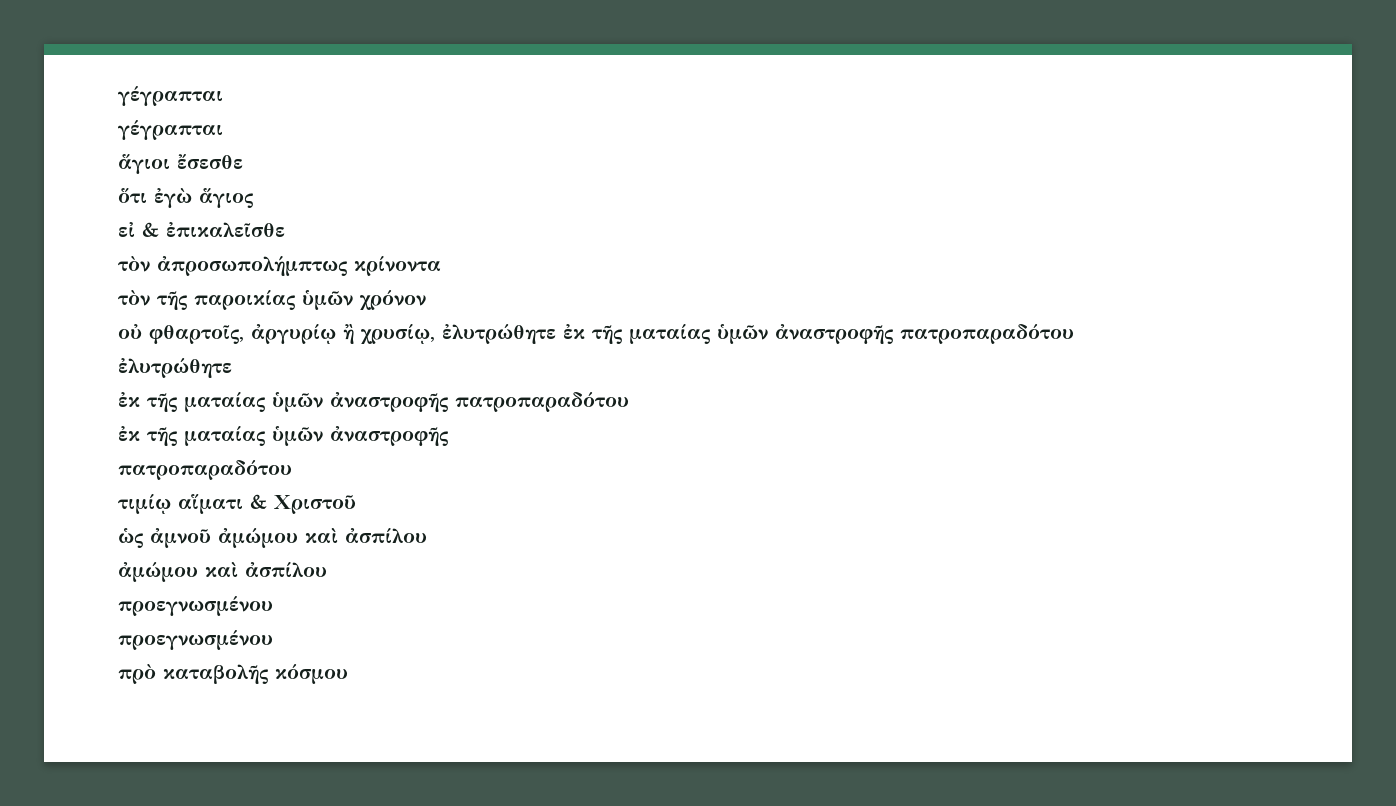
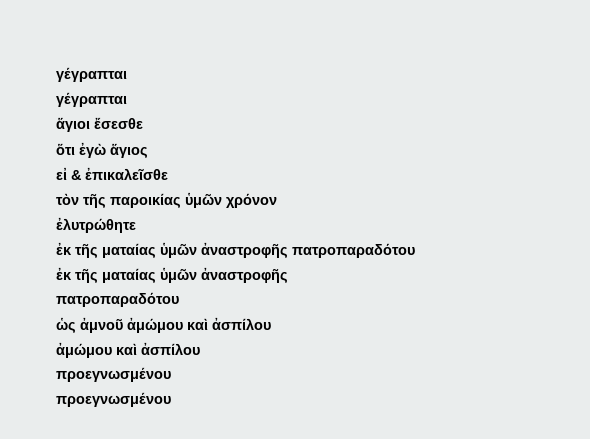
- τὸν ἀπροσωπολήμπτως κρίνοντα
- οὐ φθαρτοῖς, ἀργυρίῳ ἢ χρυσίῳ, ἐλυτρώθητε ἐκ τῆς ματαίας ὑμῶν ἀναστροφῆς πατροπαραδότου
- τιμίῳ αἵματι & Χριστοῦ
- πρὸ καταβολῆς κόσμου

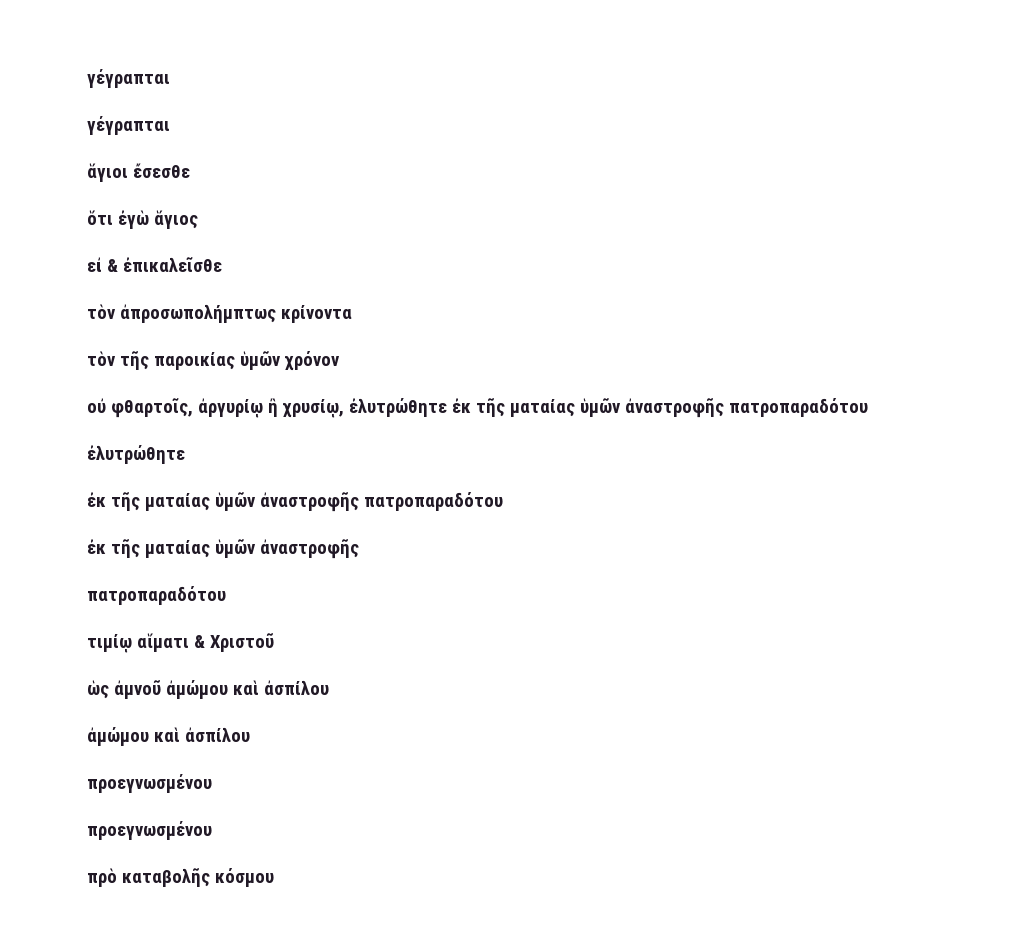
+ τὸν ἀπροσωπολήμπτως κρίνοντα
+ οὐ φθαρτοῖς, ἀργυρίῳ ἢ χρυσίῳ, ἐλυτρώθητε ἐκ τῆς ματαίας ὑμῶν ἀναστροφῆς πατροπαραδότου
+ τιμίῳ αἵματι & Χριστοῦ
+ πρὸ καταβολῆς κόσμου

